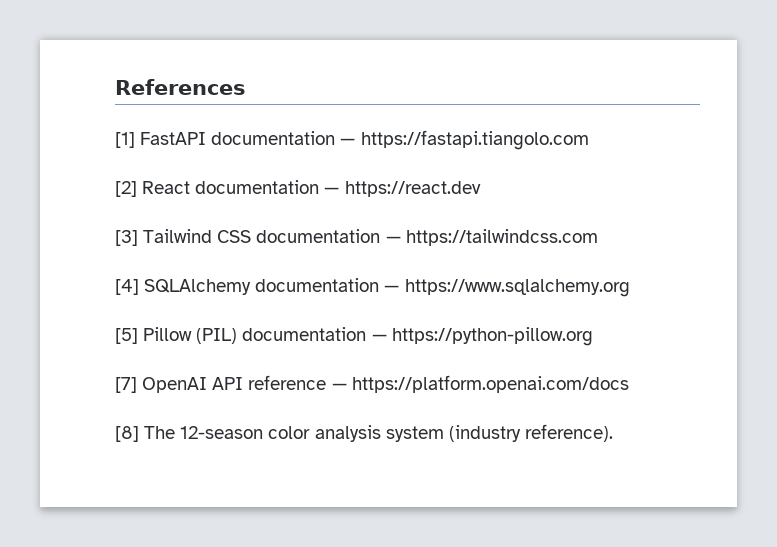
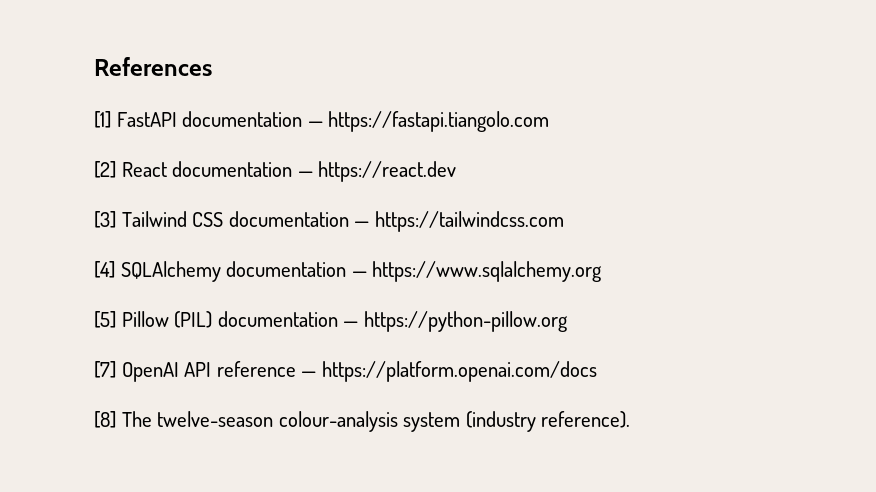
- [8] The 12-season color analysis system (industry reference).
+ [8] The twelve-season colour-analysis system (industry reference).

